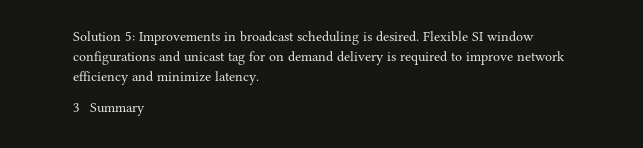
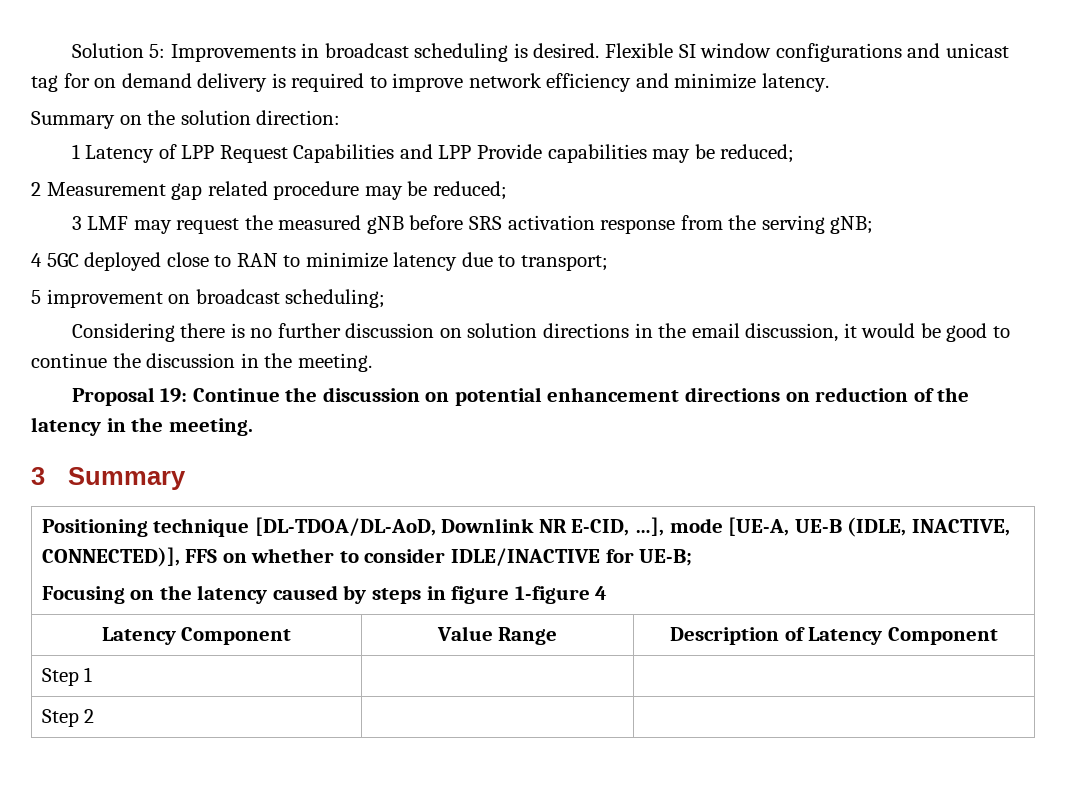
+ Summary on the solution direction:
+ 1 Latency of LPP Request Capabilities and LPP Provide capabilities may be reduced;
+ 2 Measurement gap related procedure may be reduced;
+ 3 LMF may request the measured gNB before SRS activation response from the serving gNB;
+ 4 5GC deployed close to RAN to minimize latency due to transport;
+ 5 improvement on broadcast scheduling;
+ Considering there is no further discussion on solution directions in the email discussion, it would be good to continue the discussion in the meeting.
+ Proposal 19: Continue the discussion on potential enhancement directions on reduction of the latency in the meeting.
  3 Summary
+ Positioning technique [DL-TDOA/DL-AoD, Downlink NR E-CID, …], mode [UE-A, UE-B (IDLE, INACTIVE, CONNECTED)], FFS on whether to consider IDLE/INACTIVE for UE-B;
+ Focusing on the latency caused by steps in figure 1-figure 4
+ Latency Component | Value Range | Description of Latency Component
+ Step 1 | |
+ Step 2 | |

